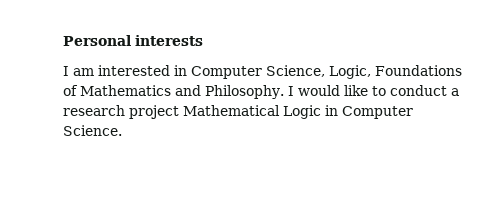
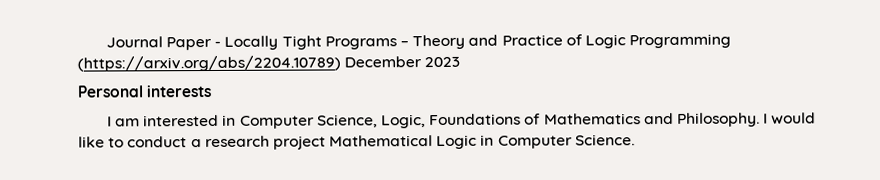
+ Journal Paper - Locally Tight Programs – Theory and Practice of Logic Programming (https://arxiv.org/abs/2204.10789) December 2023

